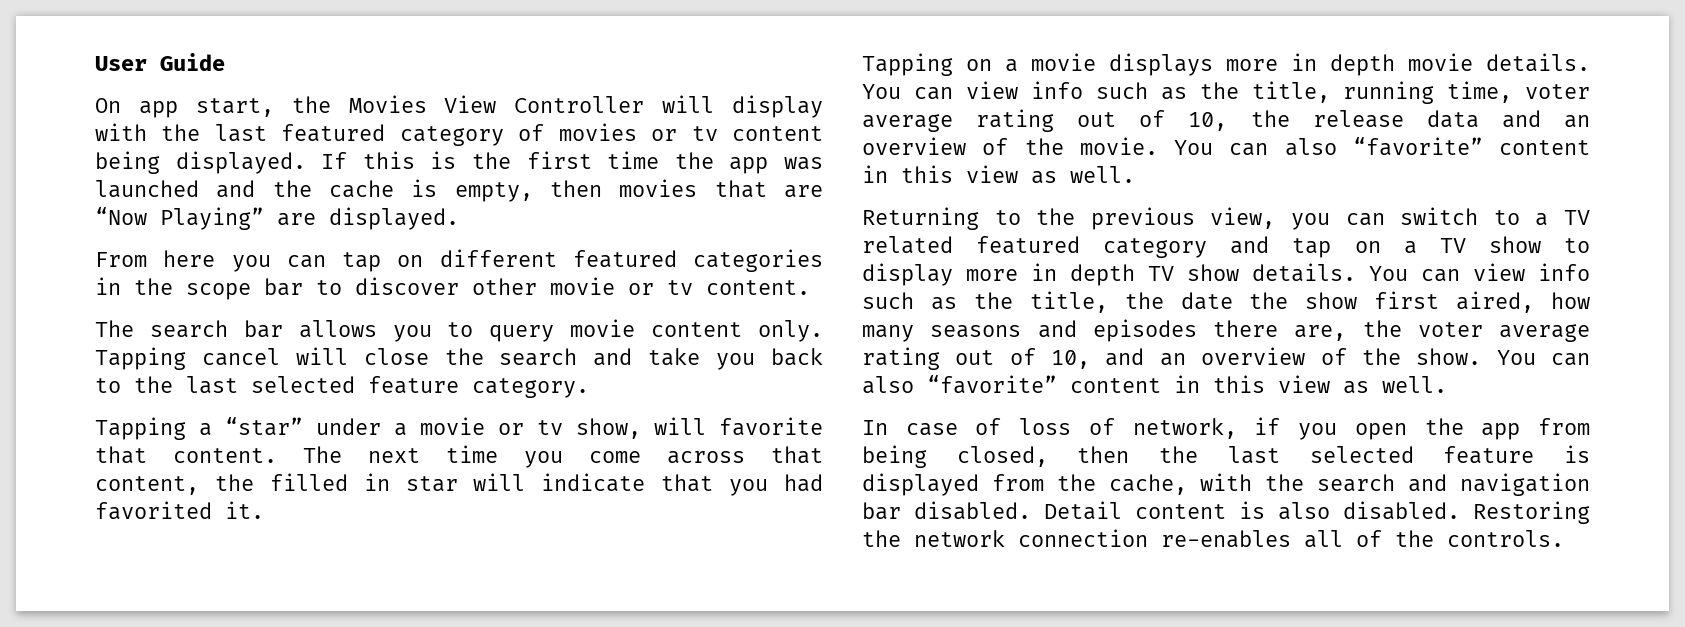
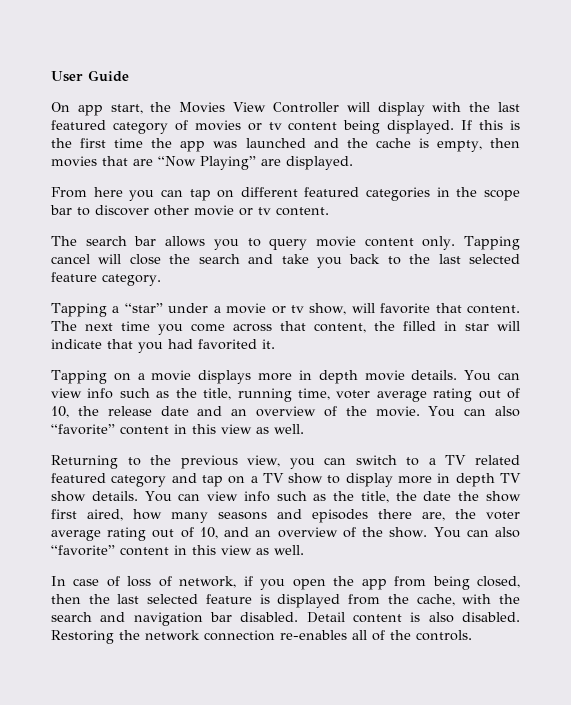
- You can view info such as the title, running time, voter average rating out of 10, the release data and an overview of the movie.
+ You can view info such as the title, running time, voter average rating out of 10, the release date and an overview of the movie.

